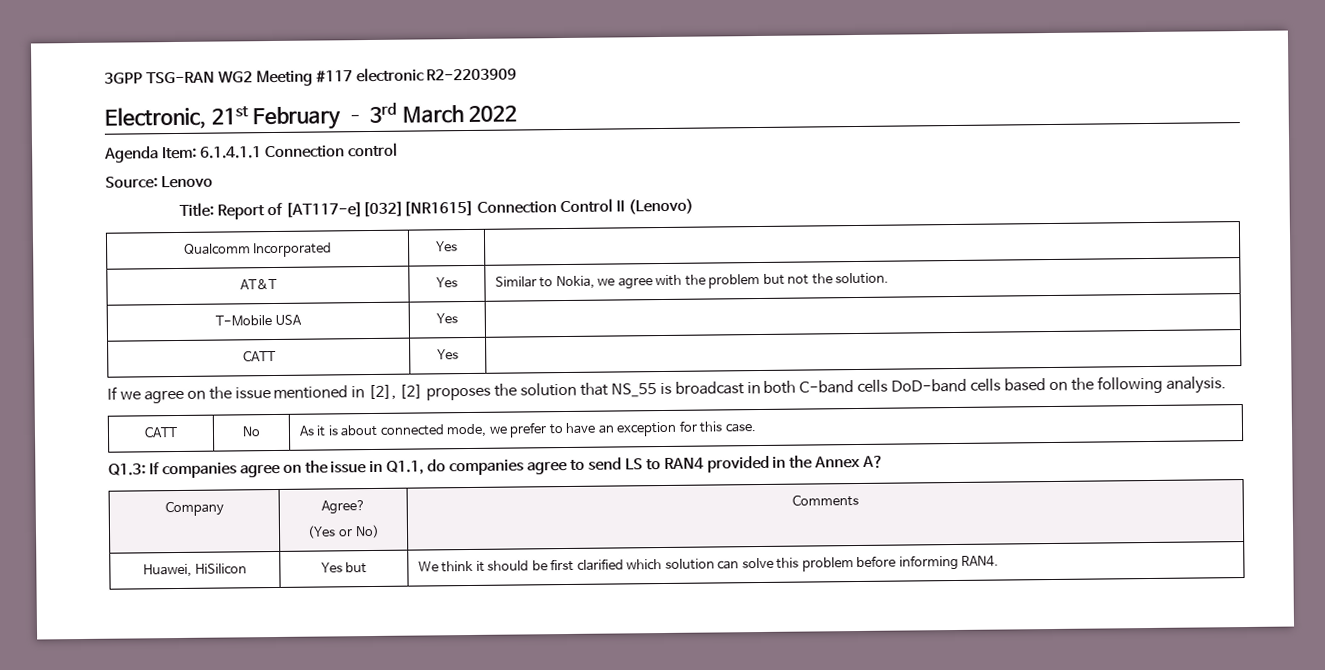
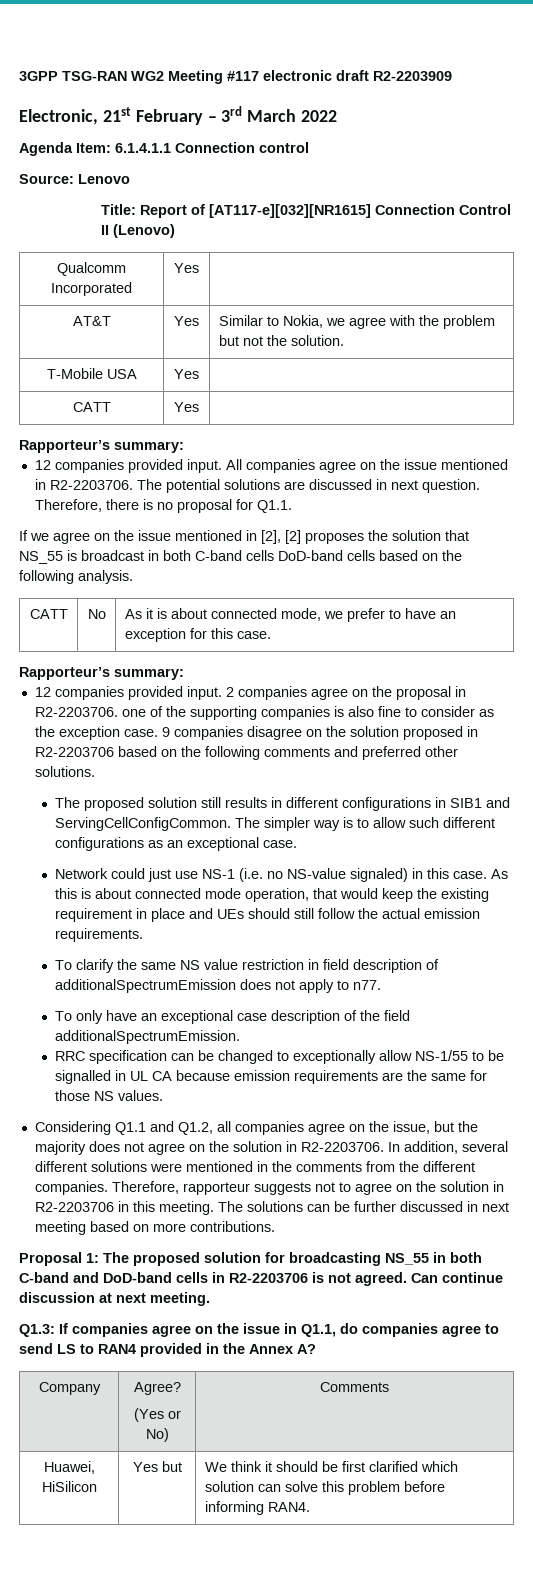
- 3GPP TSG-RAN WG2 Meeting #117 electronic R2-2203909
+ 3GPP TSG-RAN WG2 Meeting #117 electronic draft R2-2203909
  CATT | Yes |
+ Rapporteur’s summary:
+ 12 companies provided input. All companies agree on the issue mentioned in R2-2203706. The potential solutions are discussed in next question. Therefore, there is no proposal for Q1.1.
  CATT | No | As it is about connected mode, we prefer to have an exception for this case.
+ Rapporteur’s summary:
+ 12 companies provided input. 2 companies agree on the proposal in R2-2203706. one of the supporting companies is also fine to consider as the exception case. 9 companies disagree on the solution proposed in R2-2203706 based on the following comments and preferred other solutions.
+ The proposed solution still results in different configurations in SIB1 and ServingCellConfigCommon. The simpler way is to allow such different configurations as an exceptional case.
+ Network could just use NS-1 (i.e. no NS-value signaled) in this case. As this is about connected mode operation, that would keep the existing requirement in place and UEs should still follow the actual emission requirements.
+ To clarify the same NS value restriction in field description of additionalSpectrumEmission does not apply to n77.
+ To only have an exceptional case description of the field additionalSpectrumEmission.
+ RRC specification can be changed to exceptionally allow NS-1/55 to be signalled in UL CA because emission requirements are the same for those NS values.
+ Considering Q1.1 and Q1.2, all companies agree on the issue, but the majority does not agree on the solution in R2-2203706. In addition, several different solutions were mentioned in the comments from the different companies. Therefore, rapporteur suggests not to agree on the solution in R2-2203706 in this meeting. The solutions can be further discussed in next meeting based on more contributions.
+ Proposal 1: The proposed solution for broadcasting NS_55 in both C-band and DoD-band cells in R2-2203706 is not agreed. Can continue discussion at next meeting.

